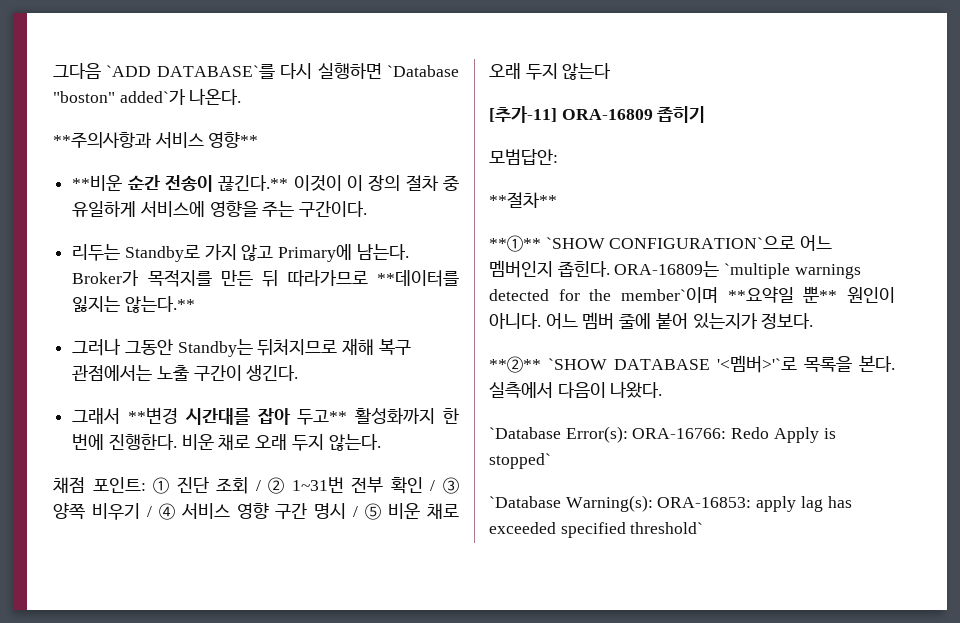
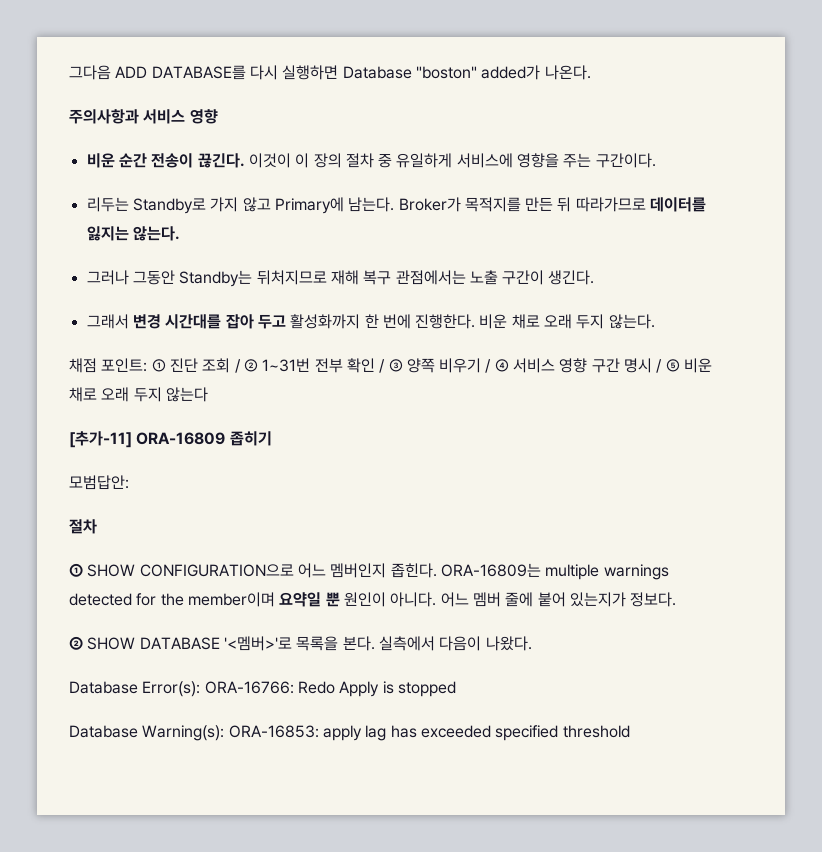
- 그다음 `ADD DATABASE`를 다시 실행하면 `Database "boston" added`가 나온다.
- **주의사항과 서비스 영향**
- **비운 순간 전송이 끊긴다.** 이것이 이 장의 절차 중 유일하게 서비스에 영향을 주는 구간이다.
+ 그다음 ADD DATABASE를 다시 실행하면 Database "boston" added가 나온다.
+ 주의사항과 서비스 영향
+ 비운 순간 전송이 끊긴다. 이것이 이 장의 절차 중 유일하게 서비스에 영향을 주는 구간이다.
- Broker가 목적지를 만든 뒤 따라가므로 **데이터를 잃지는 않는다.**
+ Broker가 목적지를 만든 뒤 따라가므로 데이터를 잃지는 않는다.
- 그래서 **변경 시간대를 잡아 두고** 활성화까지 한 번에 진행한다.
+ 그래서 변경 시간대를 잡아 두고 활성화까지 한 번에 진행한다.
  모범답안:
- **절차**
- **①** `SHOW CONFIGURATION`으로 어느 멤버인지 좁힌다.
+ 절차
+ ① SHOW CONFIGURATION으로 어느 멤버인지 좁힌다.
- ORA-16809는 `multiple warnings detected for the member`이며 **요약일 뿐** 원인이 아니다.
+ ORA-16809는 multiple warnings detected for the member이며 요약일 뿐 원인이 아니다.
- **②** `SHOW DATABASE '<멤버>'`로 목록을 본다.
+ ② SHOW DATABASE '<멤버>'로 목록을 본다.
- `Database Error(s): ORA-16766: Redo Apply is stopped`
- `Database Warning(s): ORA-16853: apply lag has exceeded specified threshold`
+ Database Error(s): ORA-16766: Redo Apply is stopped
+ Database Warning(s): ORA-16853: apply lag has exceeded specified threshold

